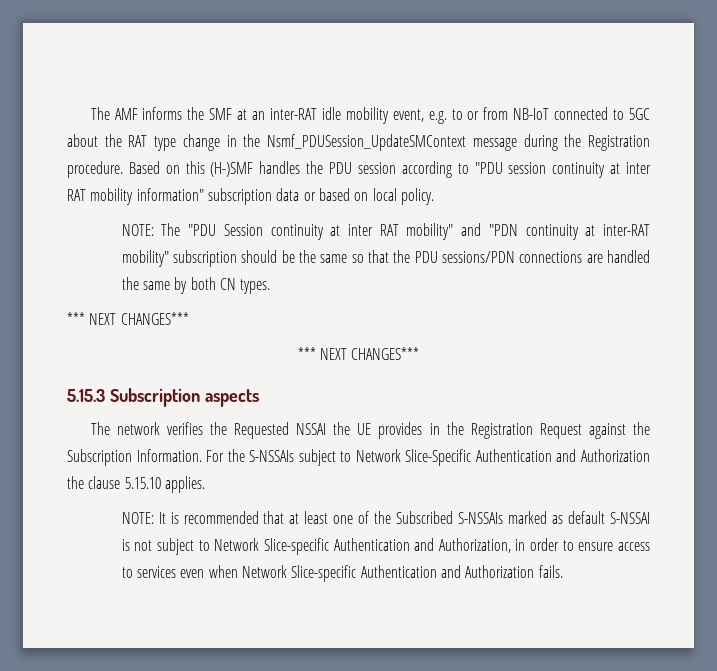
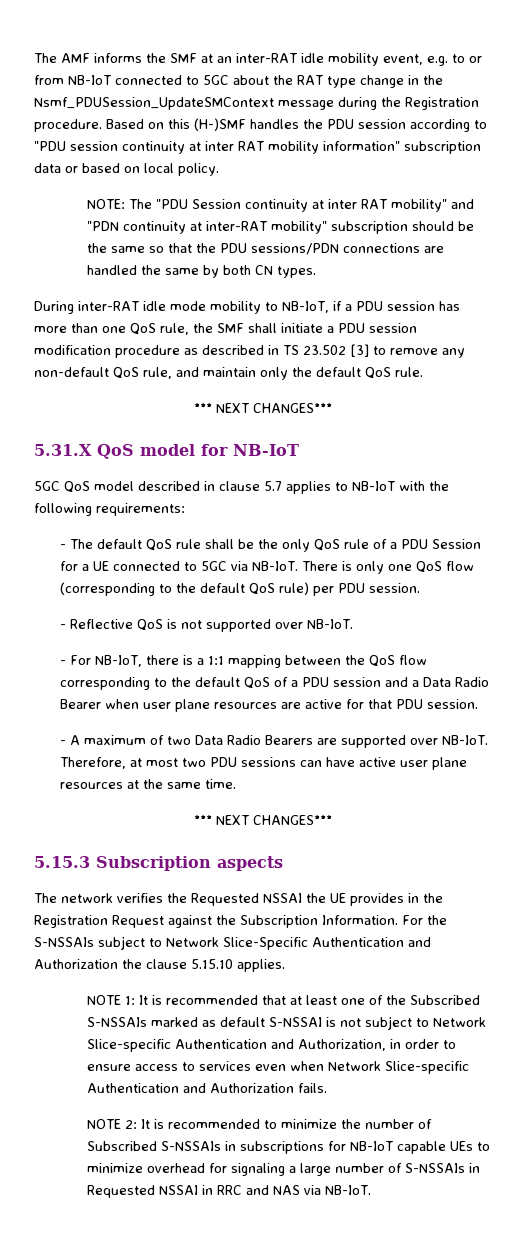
  NOTE: The "PDU Session continuity at inter RAT mobility" and "PDN continuity at inter-RAT mobility" subscription should be the same so that the PDU sessions/PDN connections are handled the same by both CN types.
+ During inter-RAT idle mode mobility to NB-IoT, if a PDU session has more than one QoS rule, the SMF shall initiate a PDU session modification procedure as described in TS 23.502 [3] to remove any non-default QoS rule, and maintain only the default QoS rule.
  *** NEXT CHANGES***
+ 5.31.X QoS model for NB-IoT
+ 5GC QoS model described in clause 5.7 applies to NB-IoT with the following requirements:
+ - The default QoS rule shall be the only QoS rule of a PDU Session for a UE connected to 5GC via NB-IoT. There is only one QoS flow (corresponding to the default QoS rule) per PDU session.
+ - Reflective QoS is not supported over NB-IoT.
+ - For NB-IoT, there is a 1:1 mapping between the QoS flow corresponding to the default QoS of a PDU session and a Data Radio Bearer when user plane resources are active for that PDU session.
+ - A maximum of two Data Radio Bearers are supported over NB-IoT. Therefore, at most two PDU sessions can have active user plane resources at the same time.
- NOTE: It is recommended that at least one of the Subscribed S-NSSAIs marked as default S-NSSAI is not subject to Network Slice-specific Authentication and Authorization, in order to ensure access to services even when Network Slice-specific Authentication and Authorization fails.
+ NOTE 1: It is recommended that at least one of the Subscribed S-NSSAIs marked as default S-NSSAI is not subject to Network Slice-specific Authentication and Authorization, in order to ensure access to services even when Network Slice-specific Authentication and Authorization fails.
+ NOTE 2: It is recommended to minimize the number of Subscribed S-NSSAIs in subscriptions for NB-IoT capable UEs to minimize overhead for signaling a large number of S-NSSAIs in Requested NSSAI in RRC and NAS via NB-IoT.

